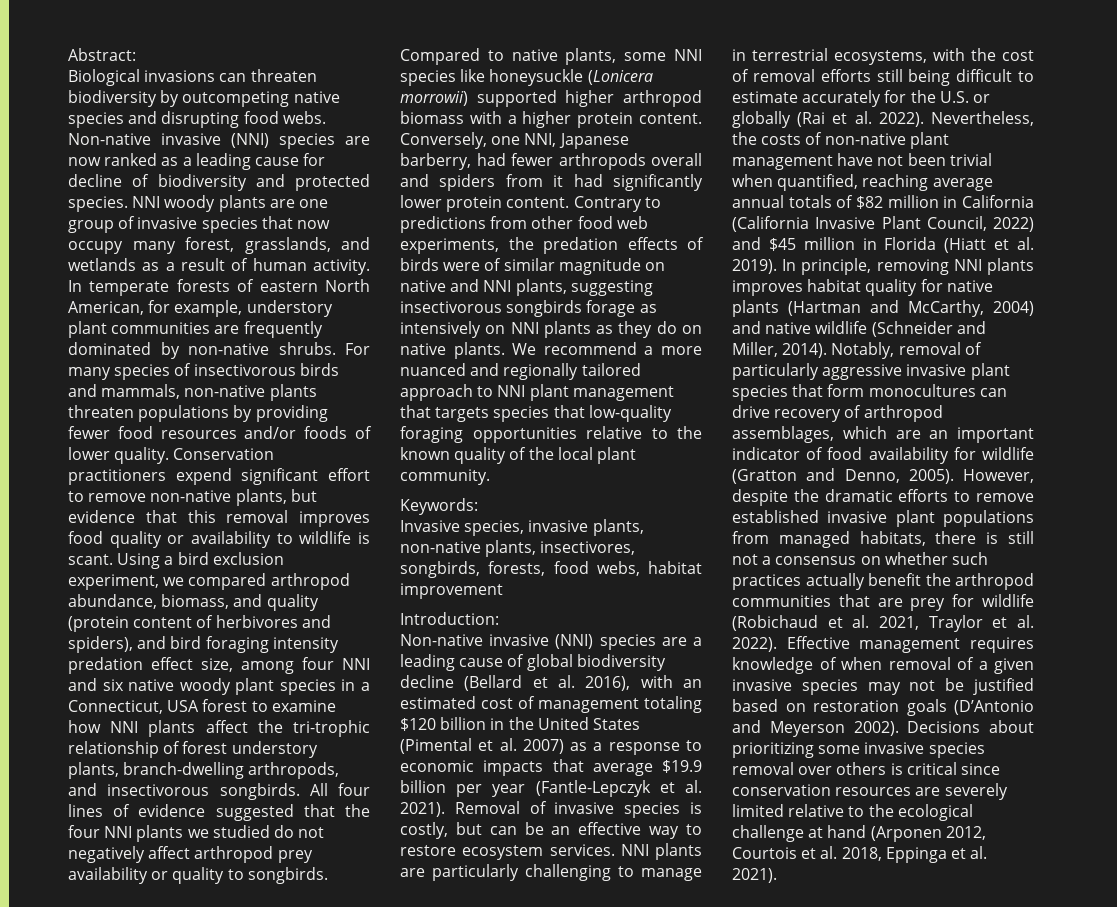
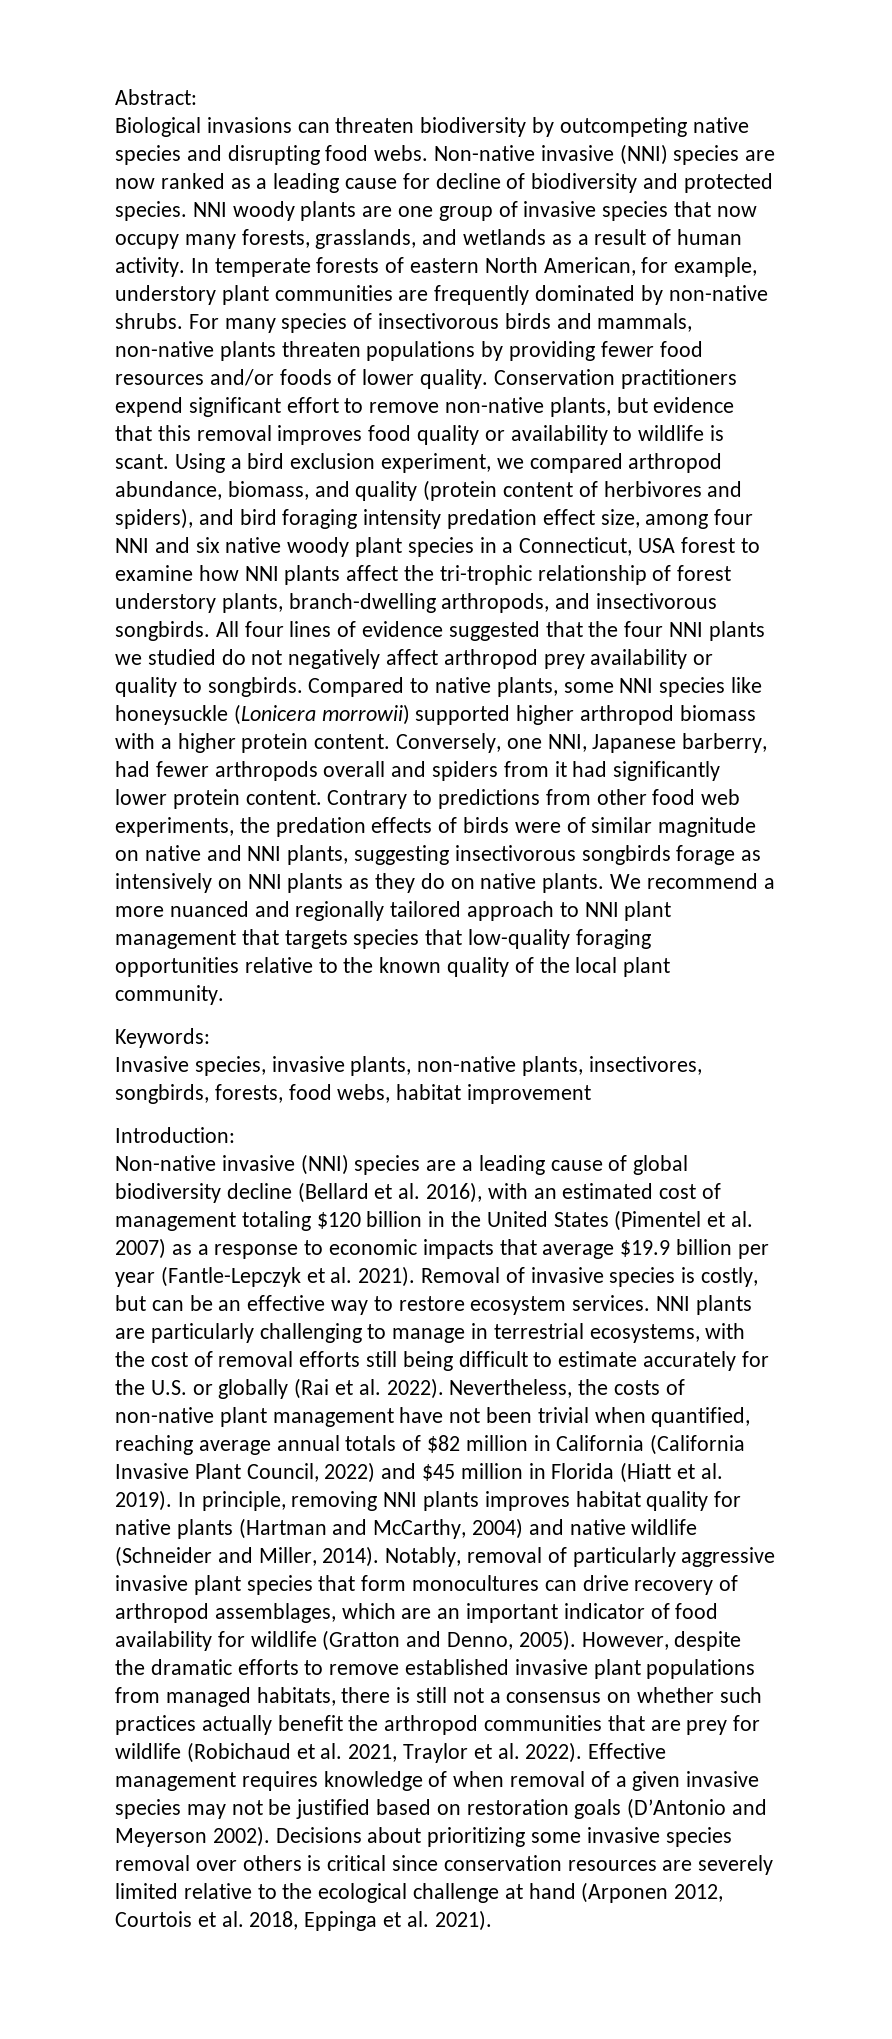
- NNI woody plants are one group of invasive species that now occupy many forest, grasslands, and wetlands as a result of human activity.
+ NNI woody plants are one group of invasive species that now occupy many forests, grasslands, and wetlands as a result of human activity.
- Non-native invasive (NNI) species are a leading cause of global biodiversity decline (Bellard et al. 2016), with an estimated cost of management totaling $120 billion in the United States (Pimental et al. 2007) as a response to economic impacts that average $19.9 billion per year (Fantle-Lepczyk et al. 2021).
+ Non-native invasive (NNI) species are a leading cause of global biodiversity decline (Bellard et al. 2016), with an estimated cost of management totaling $120 billion in the United States (Pimentel et al. 2007) as a response to economic impacts that average $19.9 billion per year (Fantle-Lepczyk et al. 2021).

